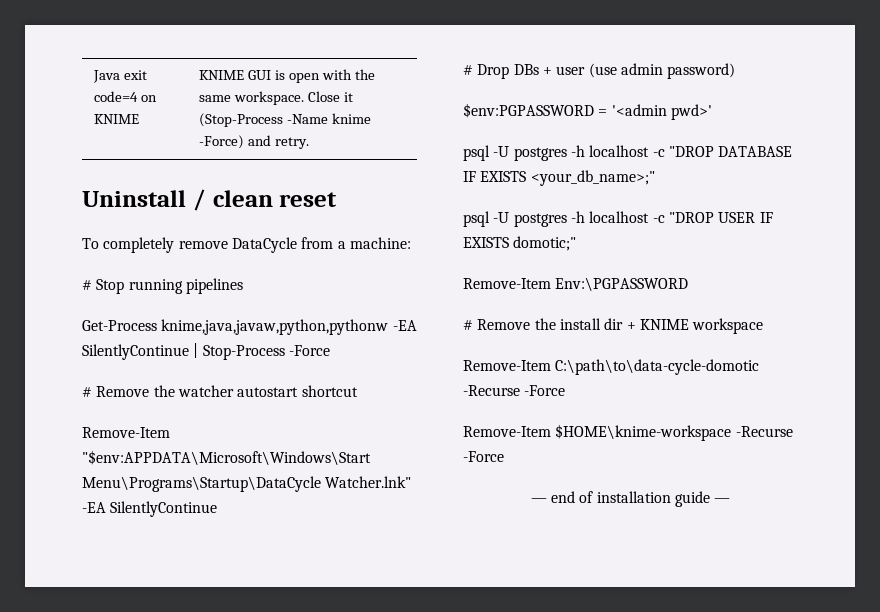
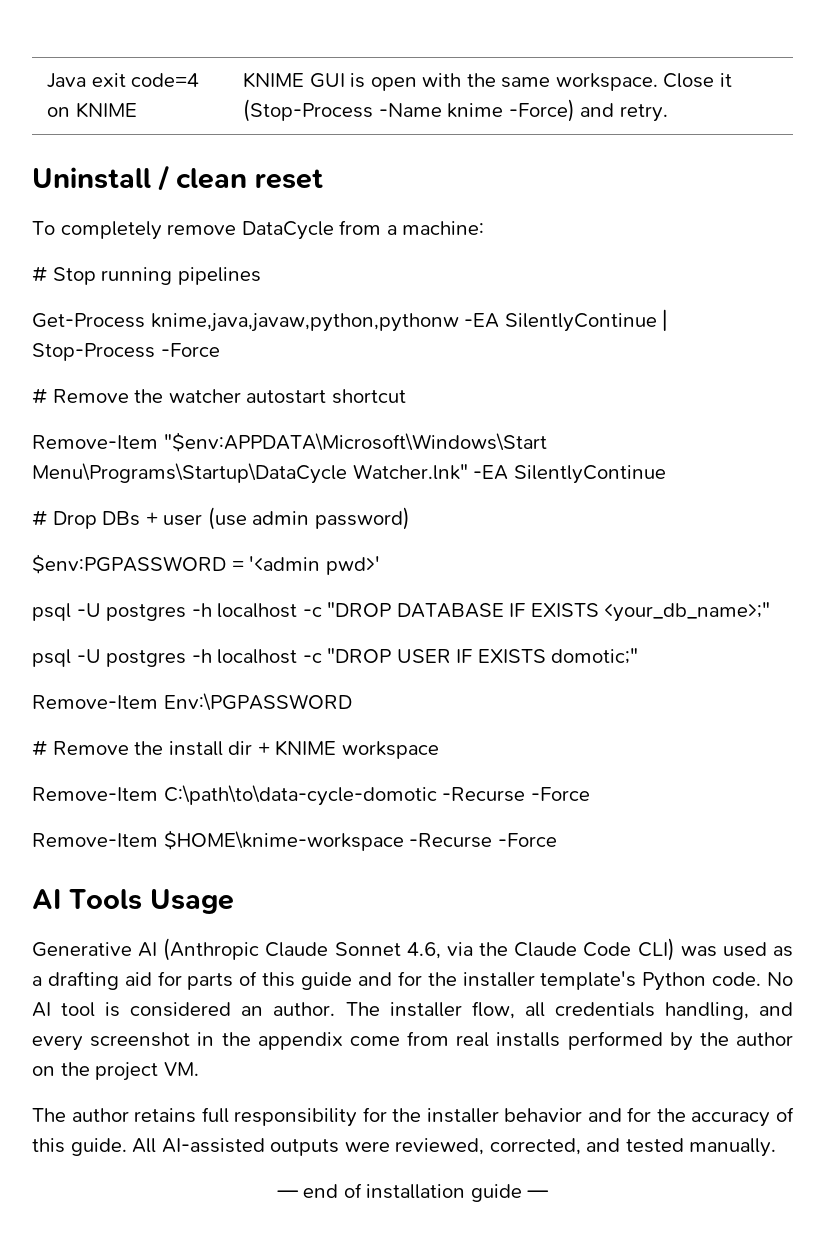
+ AI Tools Usage
+ Generative AI (Anthropic Claude Sonnet 4.6, via the Claude Code CLI) was used as a drafting aid for parts of this guide and for the installer template's Python code. No AI tool is considered an author. The installer flow, all credentials handling, and every screenshot in the appendix come from real installs performed by the author on the project VM.
+ The author retains full responsibility for the installer behavior and for the accuracy of this guide. All AI-assisted outputs were reviewed, corrected, and tested manually.

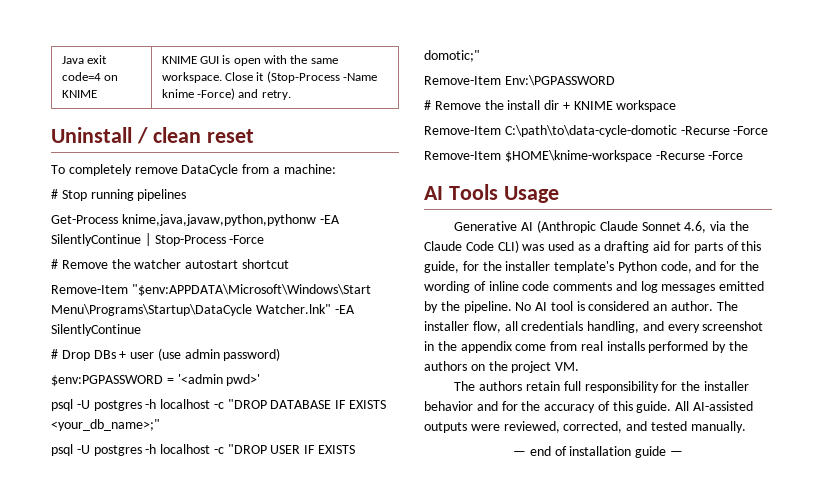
- Generative AI (Anthropic Claude Sonnet 4.6, via the Claude Code CLI) was used as a drafting aid for parts of this guide and for the installer template's Python code.
+ Generative AI (Anthropic Claude Sonnet 4.6, via the Claude Code CLI) was used as a drafting aid for parts of this guide, for the installer template's Python code, and for the wording of inline code comments and log messages emitted by the pipeline.
- The installer flow, all credentials handling, and every screenshot in the appendix come from real installs performed by the author on the project VM.
+ The installer flow, all credentials handling, and every screenshot in the appendix come from real installs performed by the authors on the project VM.
- The author retains full responsibility for the installer behavior and for the accuracy of this guide.
+ The authors retain full responsibility for the installer behavior and for the accuracy of this guide.

